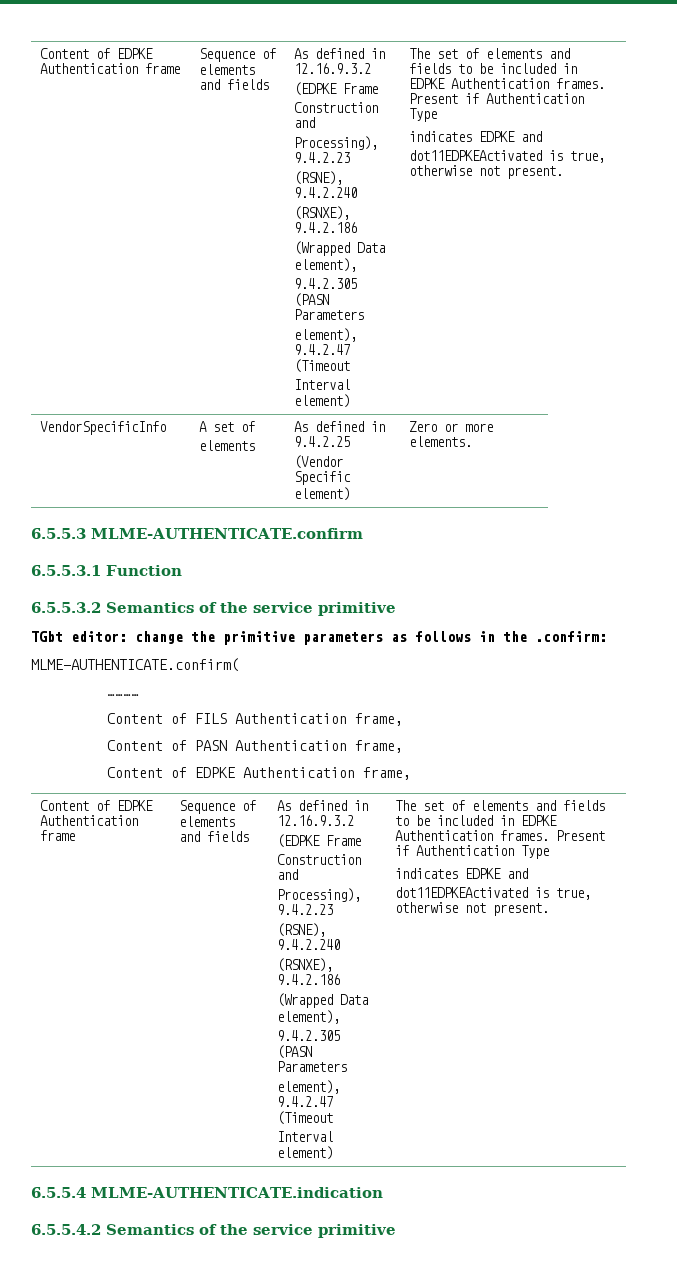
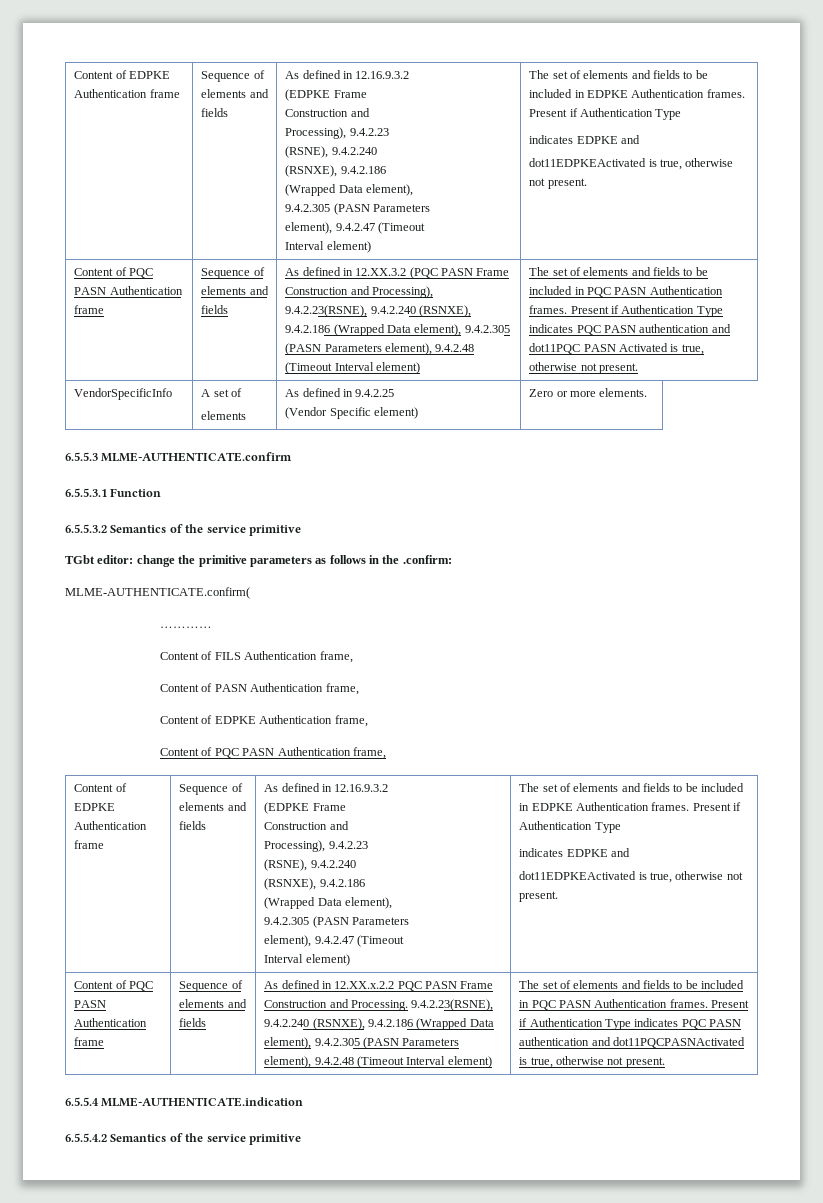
+ Content of PQC PASN Authentication frame | Sequence of elements and fields | As defined in 12.XX.3.2 (PQC PASN Frame Construction and Processing), 9.4.2.23(RSNE), 9.4.2.240 (RSNXE), 9.4.2.186 (Wrapped Data element), 9.4.2.305 (PASN Parameters element), 9.4.2.48 (Timeout Interval element) | The set of elements and fields to be included in PQC PASN Authentication frames. Present if Authentication Type indicates PQC PASN authentication and dot11PQC PASN Activated is true, otherwise not present.
+ Content of PQC PASN Authentication frame,
+ Content of PQC PASN Authentication frame | Sequence of elements and fields | As defined in 12.XX.x.2.2 PQC PASN Frame Construction and Processing. 9.4.2.23(RSNE), 9.4.2.240 (RSNXE), 9.4.2.186 (Wrapped Data element), 9.4.2.305 (PASN Parameters element), 9.4.2.48 (Timeout Interval element) | The set of elements and fields to be included in PQC PASN Authentication frames. Present if Authentication Type indicates PQC PASN authentication and dot11PQCPASNActivated is true, otherwise not present.

